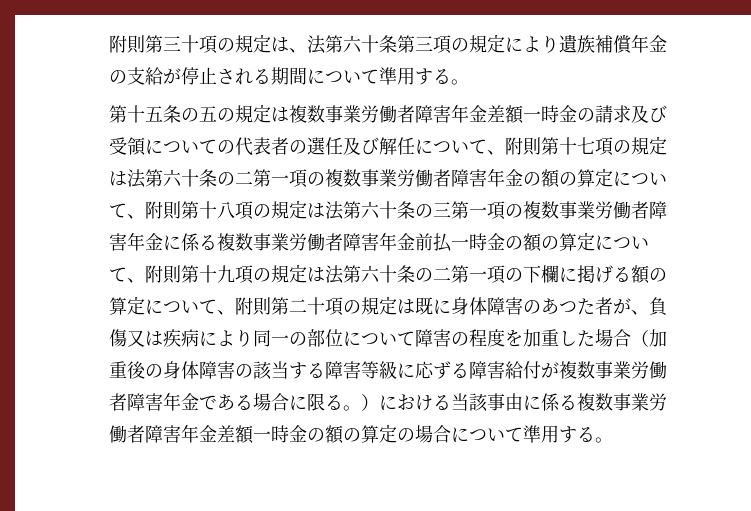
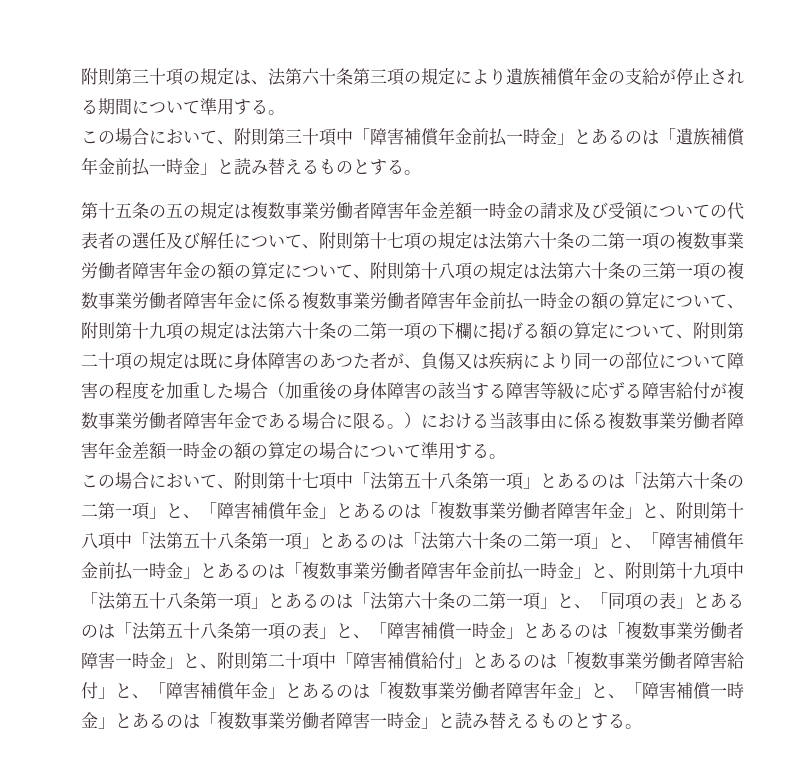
+ この場合において、附則第三十項中「障害補償年金前払一時金」とあるのは「遺族補償年金前払一時金」と読み替えるものとする。
+ この場合において、附則第十七項中「法第五十八条第一項」とあるのは「法第六十条の二第一項」と、「障害補償年金」とあるのは「複数事業労働者障害年金」と、附則第十八項中「法第五十八条第一項」とあるのは「法第六十条の二第一項」と、「障害補償年金前払一時金」とあるのは「複数事業労働者障害年金前払一時金」と、附則第十九項中「法第五十八条第一項」とあるのは「法第六十条の二第一項」と、「同項の表」とあるのは「法第五十八条第一項の表」と、「障害補償一時金」とあるのは「複数事業労働者障害一時金」と、附則第二十項中「障害補償給付」とあるのは「複数事業労働者障害給付」と、「障害補償年金」とあるのは「複数事業労働者障害年金」と、「障害補償一時金」とあるのは「複数事業労働者障害一時金」と読み替えるものとする。

